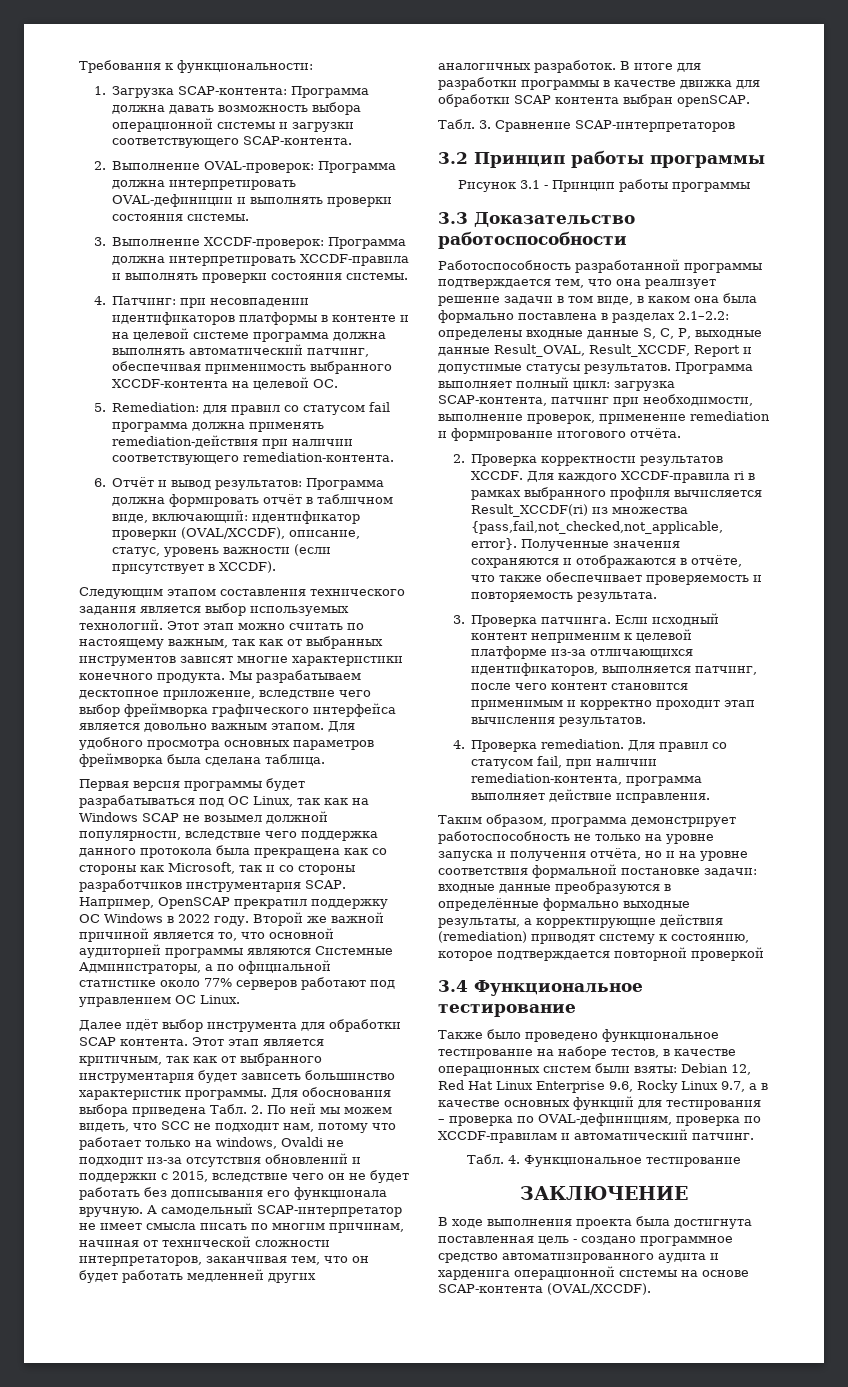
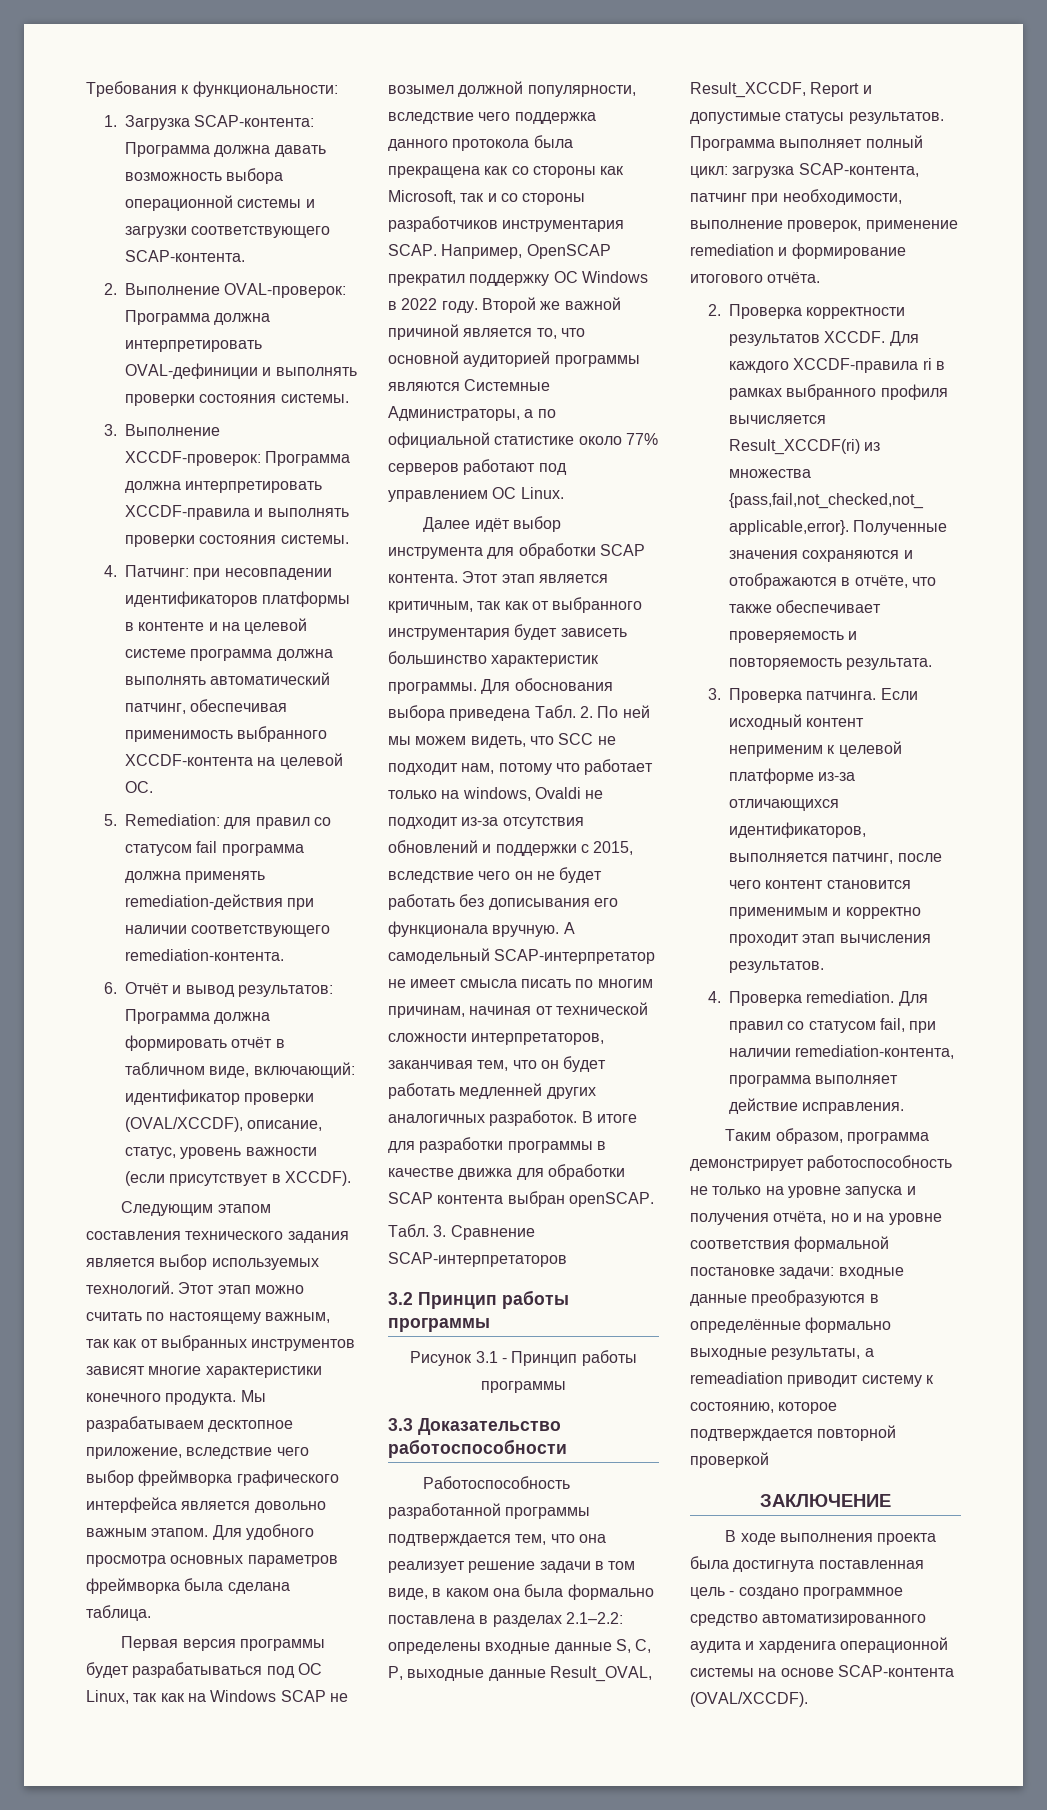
- Таким образом, программа демонстрирует работоспособность не только на уровне запуска и получения отчёта, но и на уровне соответствия формальной постановке задачи: входные данные преобразуются в определённые формально выходные результаты, а корректирующие действия (remediation) приводят систему к состоянию, которое подтверждается повторной проверкой
+ Таким образом, программа демонстрирует работоспособность не только на уровне запуска и получения отчёта, но и на уровне соответствия формальной постановке задачи: входные данные преобразуются в определённые формально выходные результаты, а remeadiation приводит систему к состоянию, которое подтверждается повторной проверкой
- 3.4 Функциональное тестирование
- Также было проведено функциональное тестирование на наборе тестов, в качестве операционных систем были взяты: Debian 12, Red Hat Linux Enterprise 9.6, Rocky Linux 9.7, а в качестве основных функций для тестирования – проверка по OVAL-дефинициям, проверка по XCCDF-правилам и автоматический патчинг.
- Табл. 4. Функциональное тестирование

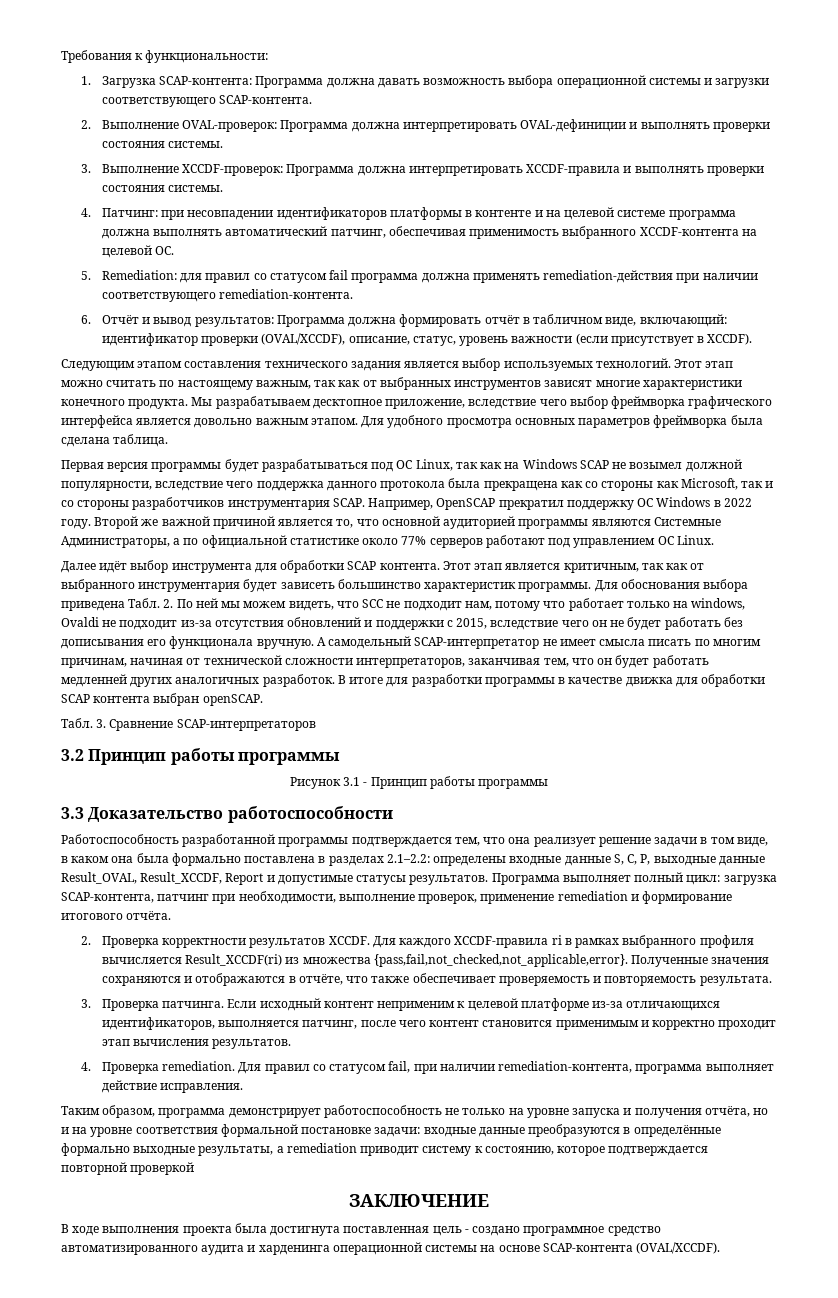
- Таким образом, программа демонстрирует работоспособность не только на уровне запуска и получения отчёта, но и на уровне соответствия формальной постановке задачи: входные данные преобразуются в определённые формально выходные результаты, а remeadiation приводит систему к состоянию, которое подтверждается повторной проверкой
+ Таким образом, программа демонстрирует работоспособность не только на уровне запуска и получения отчёта, но и на уровне соответствия формальной постановке задачи: входные данные преобразуются в определённые формально выходные результаты, а remediation приводит систему к состоянию, которое подтверждается повторной проверкой
- В ходе выполнения проекта была достигнута поставленная цель - создано программное средство автоматизированного аудита и харденига операционной системы на основе SCAP-контента (OVAL/XCCDF).
+ В ходе выполнения проекта была достигнута поставленная цель - создано программное средство автоматизированного аудита и харденинга операционной системы на основе SCAP-контента (OVAL/XCCDF).

